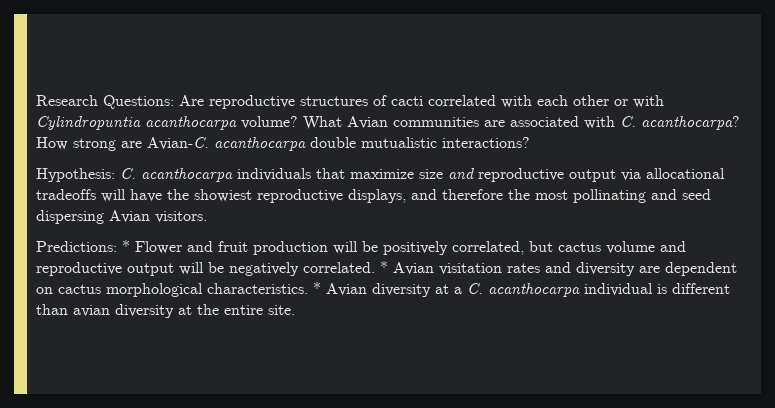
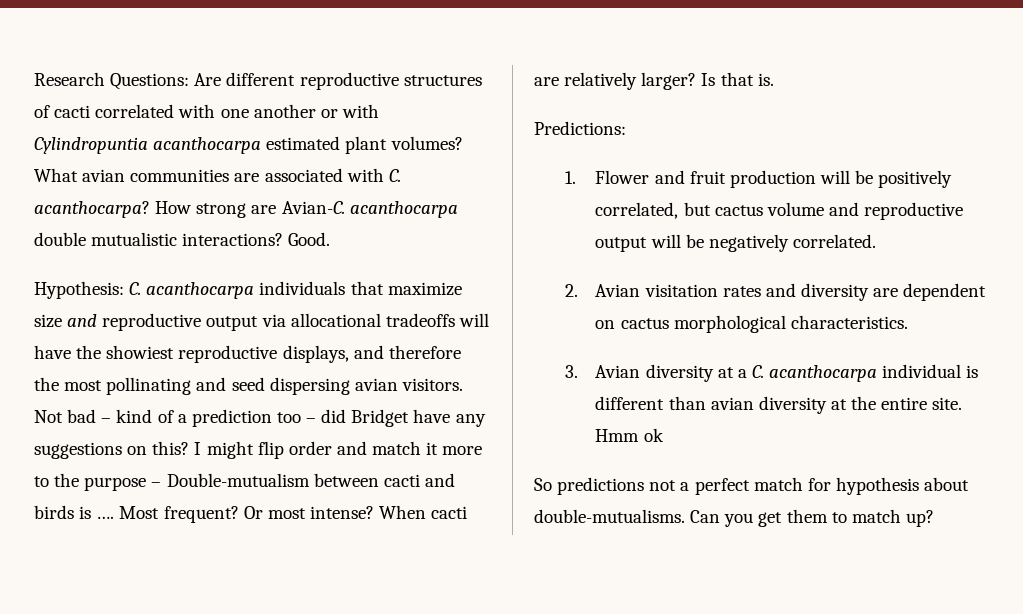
- Research Questions: Are reproductive structures of cacti correlated with each other or with Cylindropuntia acanthocarpa volume? What Avian communities are associated with C. acanthocarpa?
+ Research Questions: Are different reproductive structures of cacti correlated with one another or with Cylindropuntia acanthocarpa estimated plant volumes? What avian communities are associated with C. acanthocarpa?
+ Good.
- Hypothesis: C. acanthocarpa individuals that maximize size and reproductive output via allocational tradeoffs will have the showiest reproductive displays, and therefore the most pollinating and seed dispersing Avian visitors.
+ Hypothesis: C. acanthocarpa individuals that maximize size and reproductive output via allocational tradeoffs will have the showiest reproductive displays, and therefore the most pollinating and seed dispersing avian visitors. Not bad – kind of a prediction too – did Bridget have any suggestions on this? I might flip order and match it more to the purpose – Double-mutualism between cacti and birds is …. Most frequent? Or most intense? When cacti are relatively larger? Is that is.
- Predictions: * Flower and fruit production will be positively correlated, but cactus volume and reproductive output will be negatively correlated. * Avian visitation rates and diversity are dependent on cactus morphological characteristics. * Avian diversity at a C. acanthocarpa individual is different than avian diversity at the entire site.
+ Predictions:
+ 1. Flower and fruit production will be positively correlated, but cactus volume and reproductive output will be negatively correlated.
+ 2. Avian visitation rates and diversity are dependent on cactus morphological characteristics.
+ 3. Avian diversity at a C. acanthocarpa individual is different than avian diversity at the entire site.
+ Hmm ok
+ So predictions not a perfect match for hypothesis about double-mutualisms. Can you get them to match up?

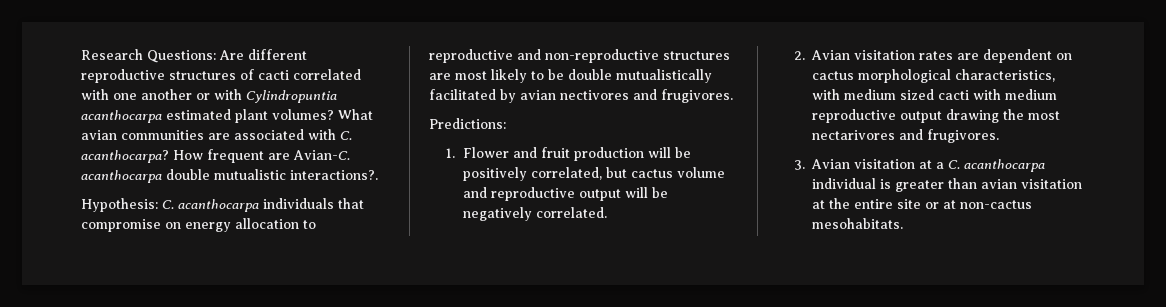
- How strong are Avian-C. acanthocarpa double mutualistic interactions? Good.
+ How frequent are Avian-C. acanthocarpa double mutualistic interactions?.
- Hypothesis: C. acanthocarpa individuals that maximize size and reproductive output via allocational tradeoffs will have the showiest reproductive displays, and therefore the most pollinating and seed dispersing avian visitors. Not bad – kind of a prediction too – did Bridget have any suggestions on this? I might flip order and match it more to the purpose – Double-mutualism between cacti and birds is …. Most frequent? Or most intense? When cacti are relatively larger? Is that is.
+ Hypothesis: C. acanthocarpa individuals that compromise on energy allocation to reproductive and non-reproductive structures are most likely to be double mutualistically facilitated by avian nectivores and frugivores.
- 2. Avian visitation rates and diversity are dependent on cactus morphological characteristics.
+ 2. Avian visitation rates are dependent on cactus morphological characteristics, with medium sized cacti with medium reproductive output drawing the most nectarivores and frugivores.
- 3. Avian diversity at a C. acanthocarpa individual is different than avian diversity at the entire site. Hmm ok
- So predictions not a perfect match for hypothesis about double-mutualisms. Can you get them to match up?
+ 3. Avian visitation at a C. acanthocarpa individual is greater than avian visitation at the entire site or at non-cactus mesohabitats.

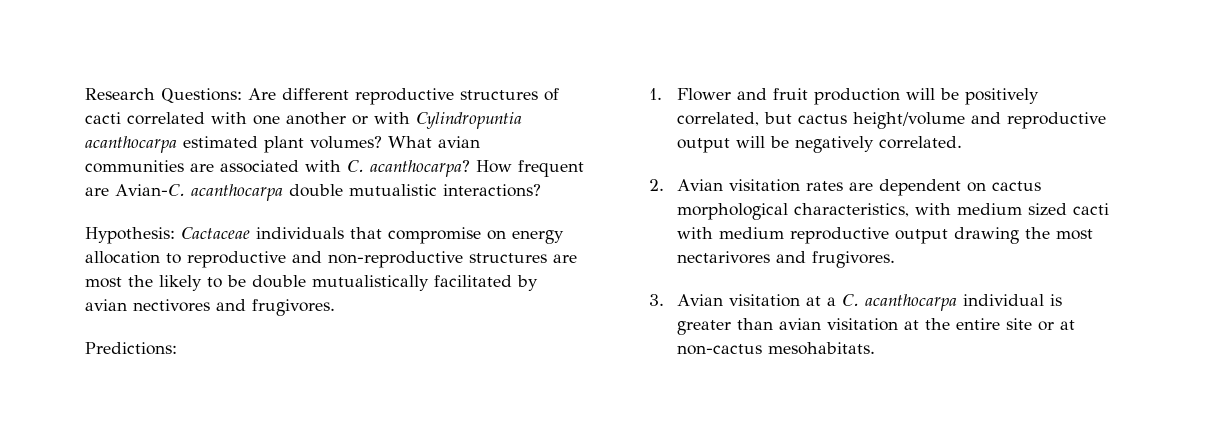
- How frequent are Avian-C. acanthocarpa double mutualistic interactions?.
+ How frequent are Avian-C. acanthocarpa double mutualistic interactions?
- Hypothesis: C. acanthocarpa individuals that compromise on energy allocation to reproductive and non-reproductive structures are most likely to be double mutualistically facilitated by avian nectivores and frugivores.
+ Hypothesis: Cactaceae individuals that compromise on energy allocation to reproductive and non-reproductive structures are most the likely to be double mutualistically facilitated by avian nectivores and frugivores.
- 1. Flower and fruit production will be positively correlated, but cactus volume and reproductive output will be negatively correlated.
+ 1. Flower and fruit production will be positively correlated, but cactus height/volume and reproductive output will be negatively correlated.

